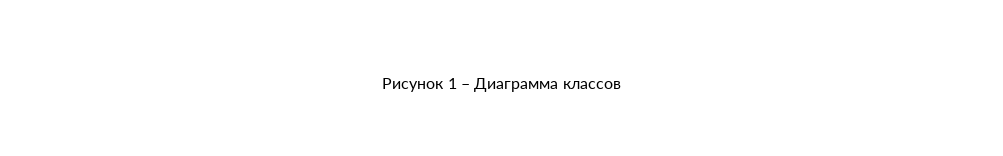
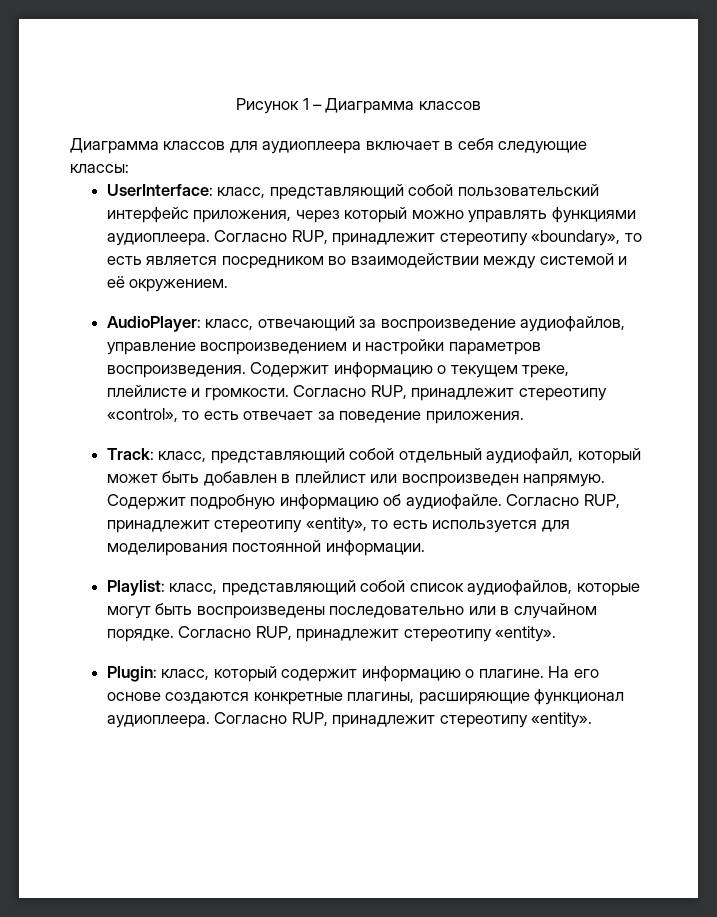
+ Диаграмма классов для аудиоплеера включает в себя следующие классы:
+ UserInterface: класс, представляющий собой пользовательский интерфейс приложения, через который можно управлять функциями аудиоплеера. Согласно RUP, принадлежит стереотипу «boundary», то есть является посредником во взаимодействии между системой и её окружением.
+ AudioPlayer: класс, отвечающий за воспроизведение аудиофайлов, управление воспроизведением и настройки параметров воспроизведения. Содержит информацию о текущем треке, плейлисте и громкости. Согласно RUP, принадлежит стереотипу «control», то есть отвечает за поведение приложения.
+ Track: класс, представляющий собой отдельный аудиофайл, который может быть добавлен в плейлист или воспроизведен напрямую. Содержит подробную информацию об аудиофайле. Согласно RUP, принадлежит стереотипу «entity», то есть используется для моделирования постоянной информации.
+ Playlist: класс, представляющий собой список аудиофайлов, которые могут быть воспроизведены последовательно или в случайном порядке. Согласно RUP, принадлежит стереотипу «entity».
+ Plugin: класс, который содержит информацию о плагине. На его основе создаются конкретные плагины, расширяющие функционал аудиоплеера. Согласно RUP, принадлежит стереотипу «entity».

